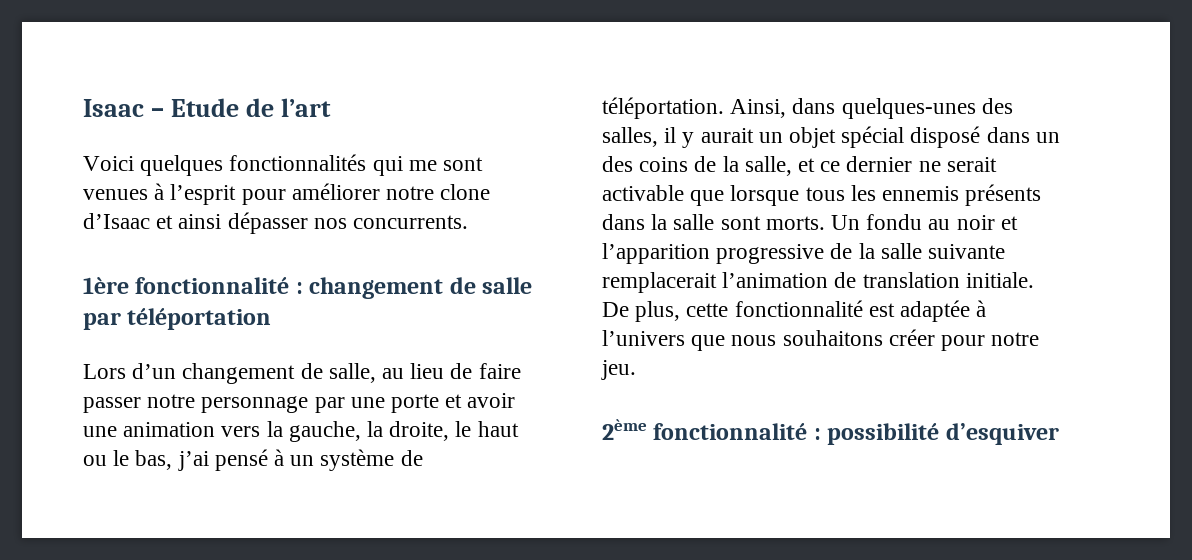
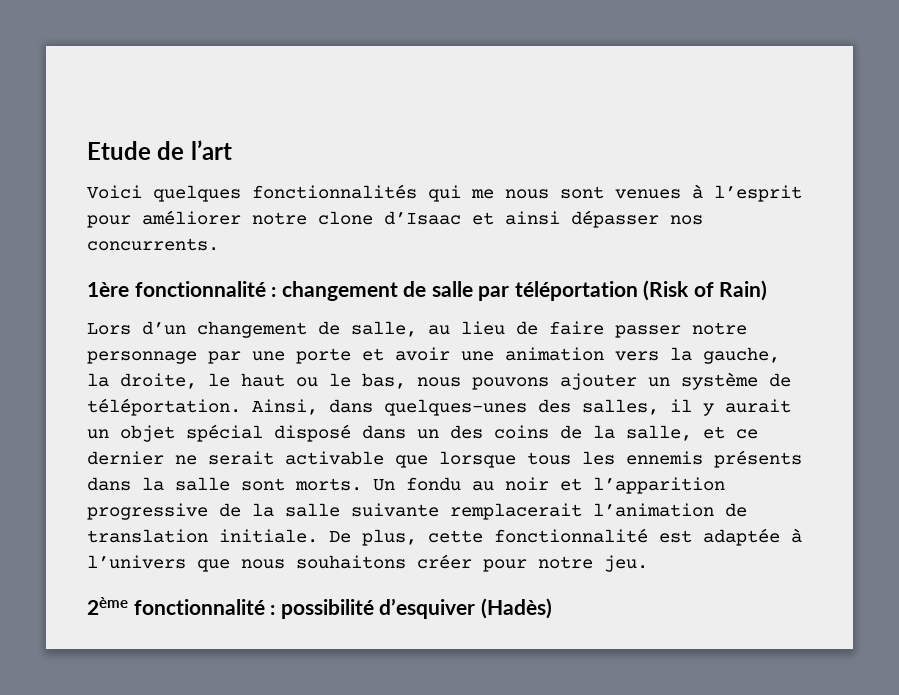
- Isaac – Etude de l’art
+ Etude de l’art
- Voici quelques fonctionnalités qui me sont venues à l’esprit pour améliorer notre clone d’Isaac et ainsi dépasser nos concurrents.
+ Voici quelques fonctionnalités qui me nous sont venues à l’esprit pour améliorer notre clone d’Isaac et ainsi dépasser nos concurrents.
- 1ère fonctionnalité : changement de salle par téléportation
+ 1ère fonctionnalité : changement de salle par téléportation (Risk of Rain)
- Lors d’un changement de salle, au lieu de faire passer notre personnage par une porte et avoir une animation vers la gauche, la droite, le haut ou le bas, j’ai pensé à un système de téléportation.
+ Lors d’un changement de salle, au lieu de faire passer notre personnage par une porte et avoir une animation vers la gauche, la droite, le haut ou le bas, nous pouvons ajouter un système de téléportation.
- 2ème fonctionnalité : possibilité d’esquiver
+ 2ème fonctionnalité : possibilité d’esquiver (Hadès)

